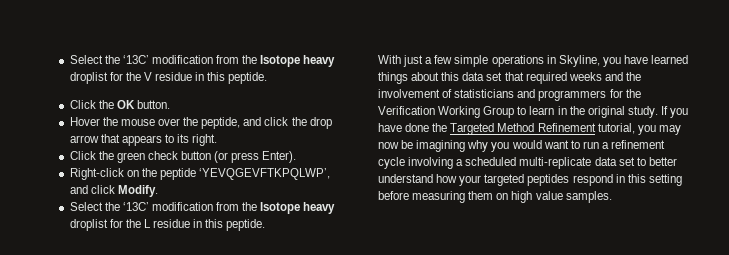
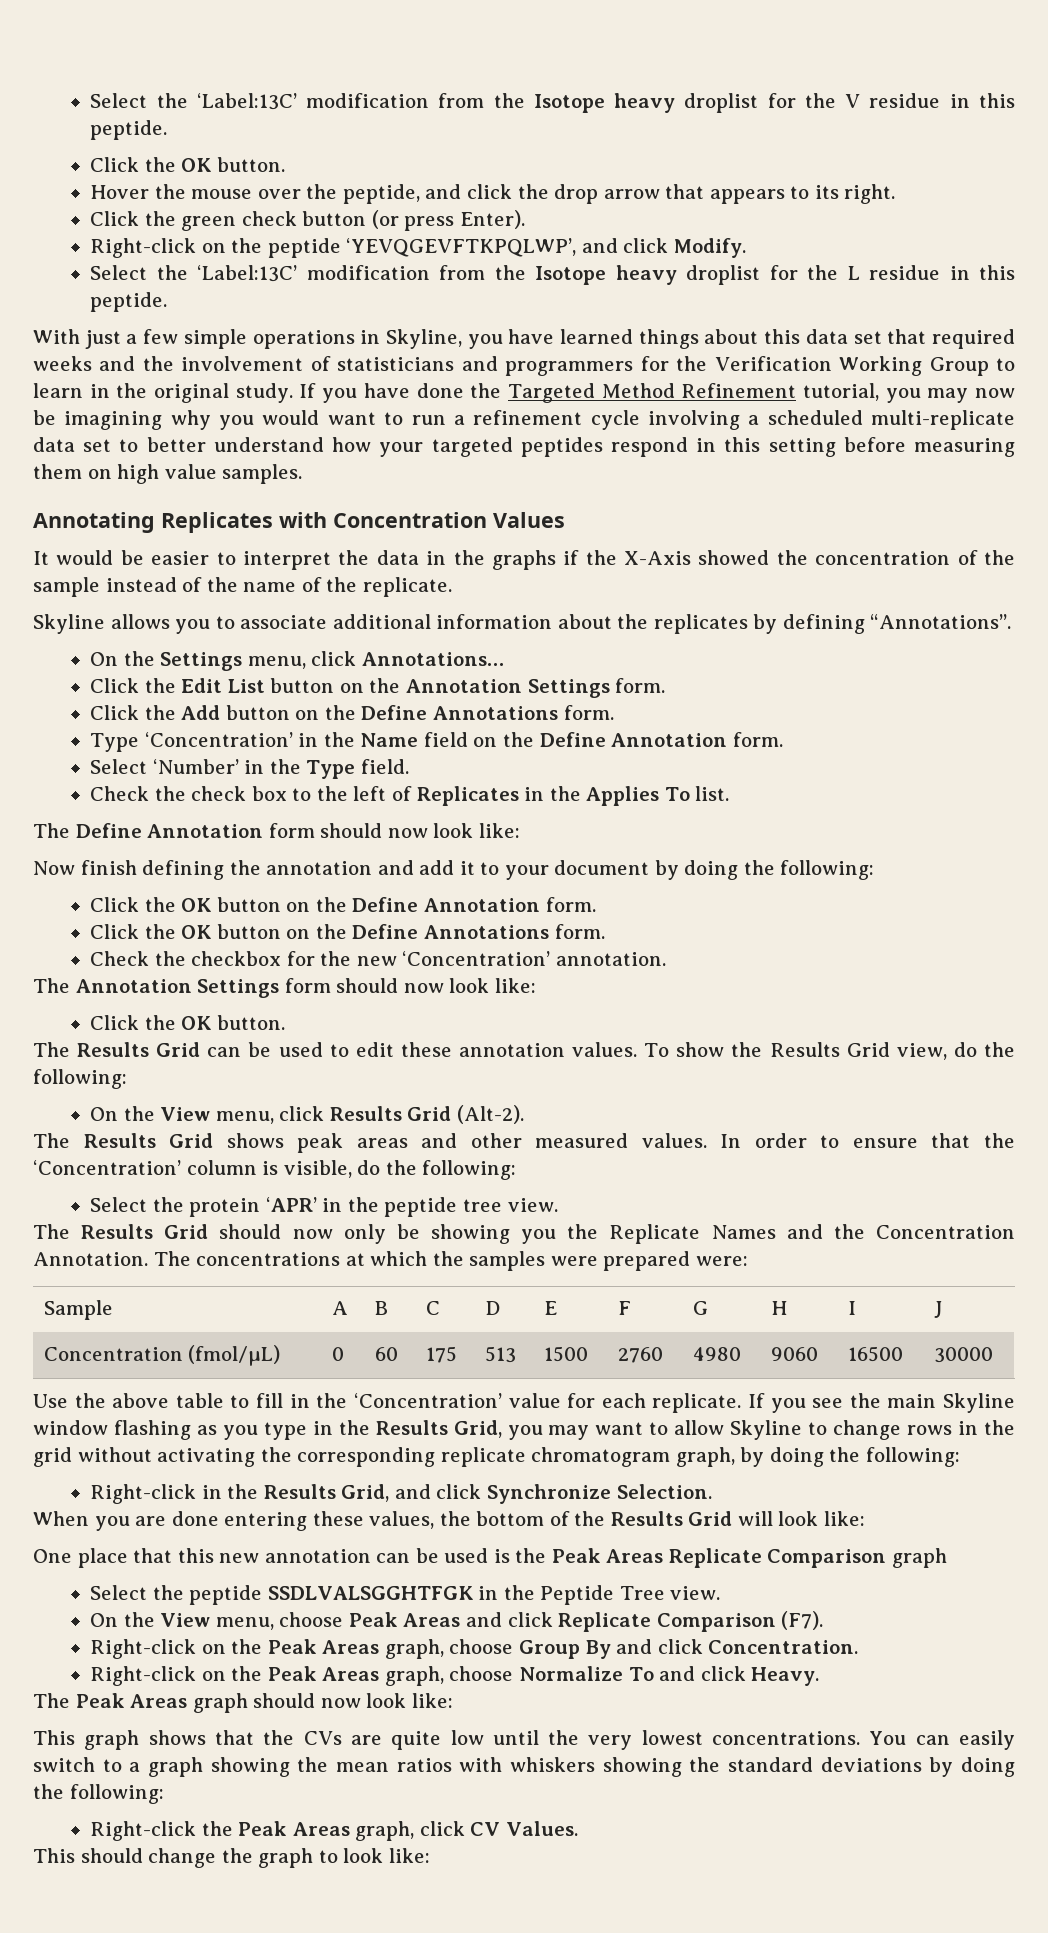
- Select the ‘13C’ modification from the Isotope heavy droplist for the V residue in this peptide.
+ Select the ‘Label:13C’ modification from the Isotope heavy droplist for the V residue in this peptide.
- Select the ‘13C’ modification from the Isotope heavy droplist for the L residue in this peptide.
+ Select the ‘Label:13C’ modification from the Isotope heavy droplist for the L residue in this peptide.
+ Annotating Replicates with Concentration Values
+ It would be easier to interpret the data in the graphs if the X-Axis showed the concentration of the sample instead of the name of the replicate.
+ Skyline allows you to associate additional information about the replicates by defining “Annotations”.
+ On the Settings menu, click Annotations…
+ Click the Edit List button on the Annotation Settings form.
+ Click the Add button on the Define Annotations form.
+ Type ‘Concentration’ in the Name field on the Define Annotation form.
+ Select ‘Number’ in the Type field.
+ Check the check box to the left of Replicates in the Applies To list.
+ The Define Annotation form should now look like:
+ Now finish defining the annotation and add it to your document by doing the following:
+ Click the OK button on the Define Annotation form.
+ Click the OK button on the Define Annotations form.
+ Check the checkbox for the new ‘Concentration’ annotation.
+ The Annotation Settings form should now look like:
+ Click the OK button.
+ The Results Grid can be used to edit these annotation values. To show the Results Grid view, do the following:
+ On the View menu, click Results Grid (Alt-2).
+ The Results Grid shows peak areas and other measured values. In order to ensure that the ‘Concentration’ column is visible, do the following:
+ Select the protein ‘APR’ in the peptide tree view.
+ The Results Grid should now only be showing you the Replicate Names and the Concentration Annotation. The concentrations at which the samples were prepared were:
+ Sample | A | B | C | D | E | F | G | H | I | J
+ Concentration (fmol/µL) | 0 | 60 | 175 | 513 | 1500 | 2760 | 4980 | 9060 | 16500 | 30000
+ Use the above table to fill in the ‘Concentration’ value for each replicate. If you see the main Skyline window flashing as you type in the Results Grid, you may want to allow Skyline to change rows in the grid without activating the corresponding replicate chromatogram graph, by doing the following:
+ Right-click in the Results Grid, and click Synchronize Selection.
+ When you are done entering these values, the bottom of the Results Grid will look like:
+ One place that this new annotation can be used is the Peak Areas Replicate Comparison graph
+ Select the peptide SSDLVALSGGHTFGK in the Peptide Tree view.
+ On the View menu, choose Peak Areas and click Replicate Comparison (F7).
+ Right-click on the Peak Areas graph, choose Group By and click Concentration.
+ Right-click on the Peak Areas graph, choose Normalize To and click Heavy.
+ The Peak Areas graph should now look like:
+ This graph shows that the CVs are quite low until the very lowest concentrations. You can easily switch to a graph showing the mean ratios with whiskers showing the standard deviations by doing the following:
+ Right-click the Peak Areas graph, click CV Values.
+ This should change the graph to look like:

